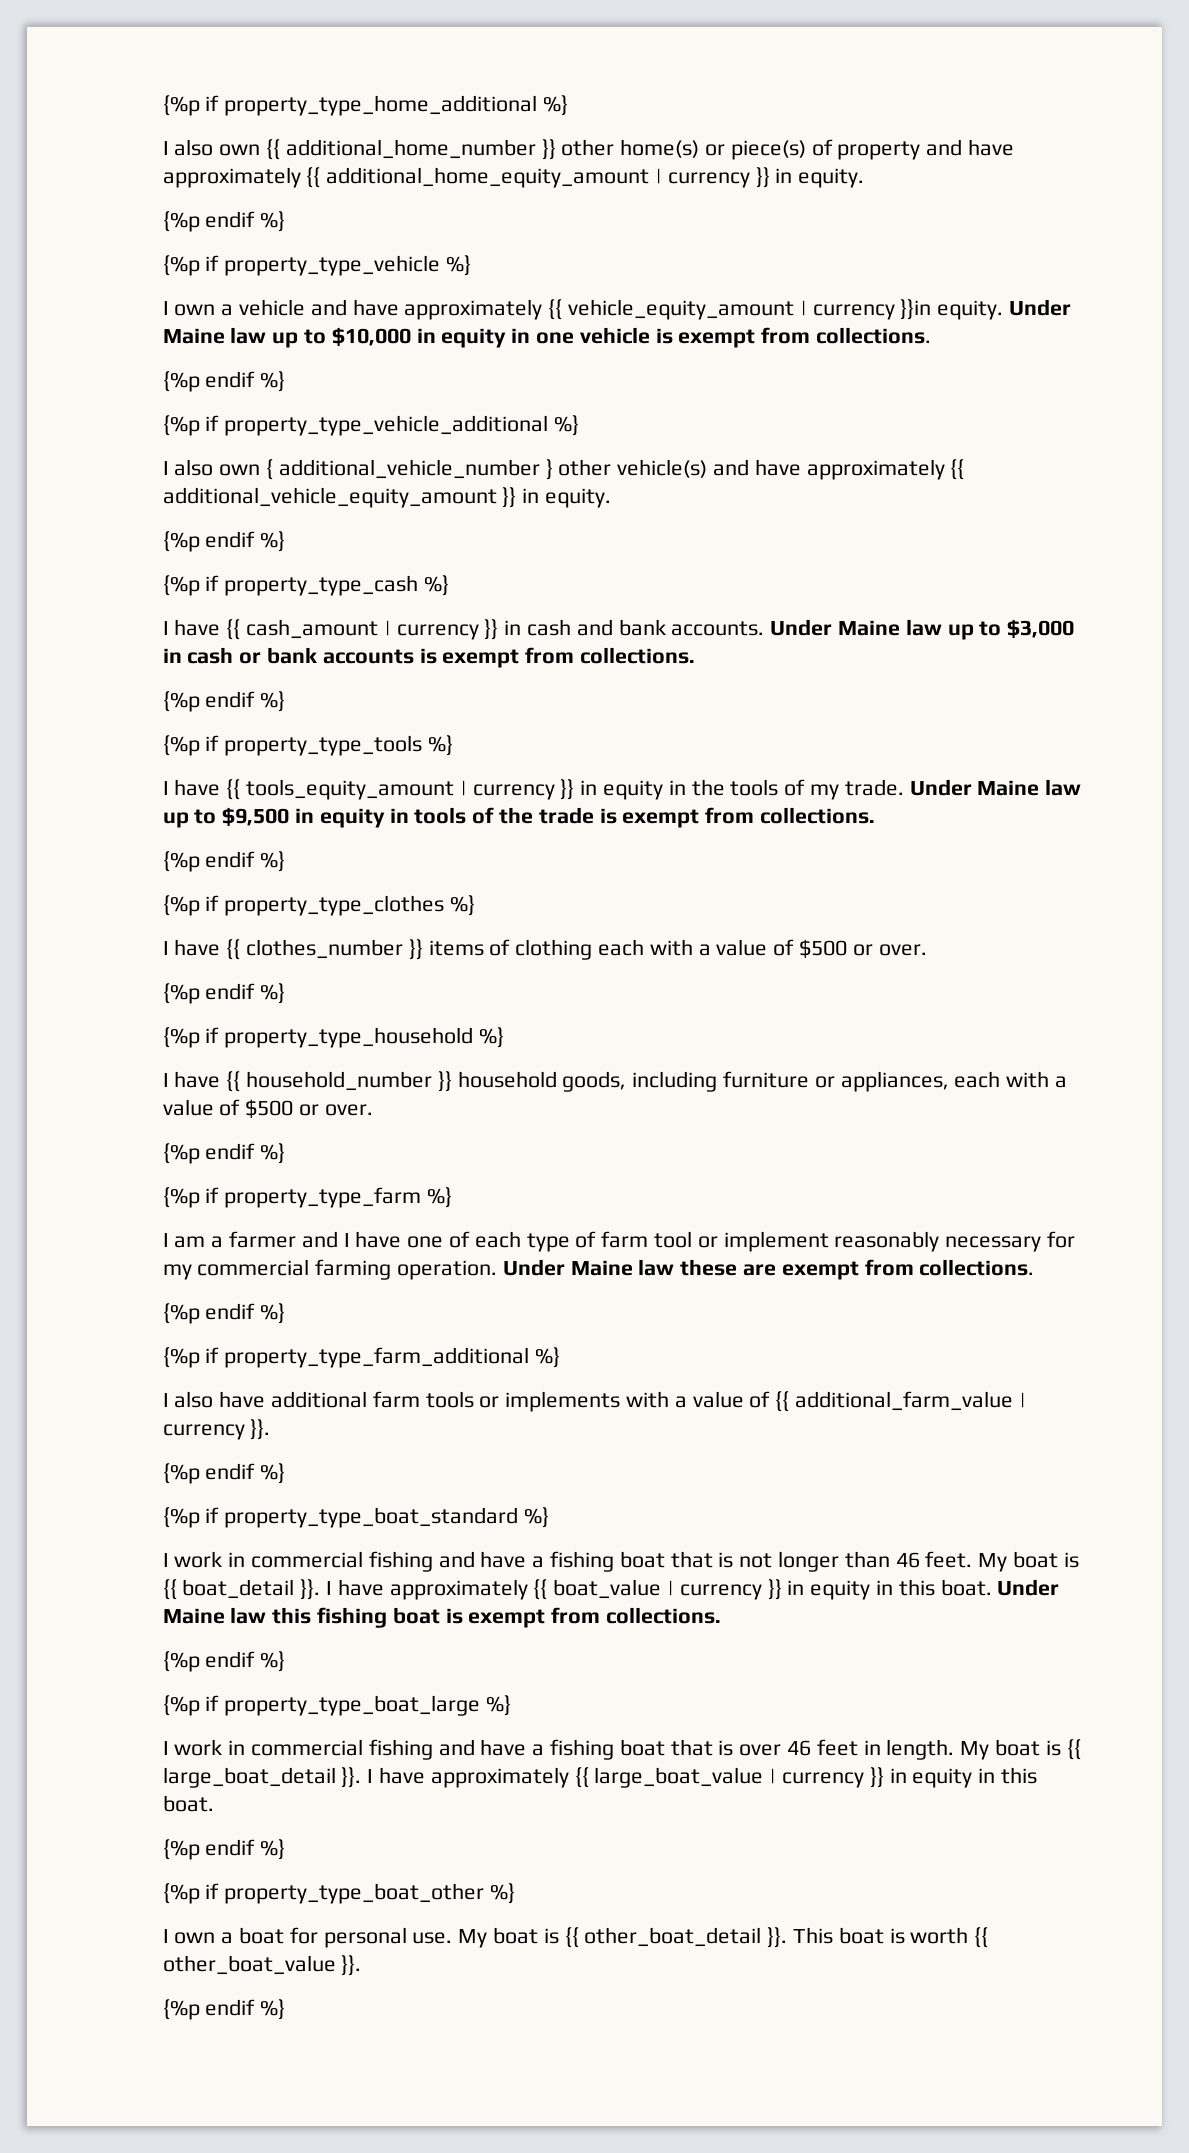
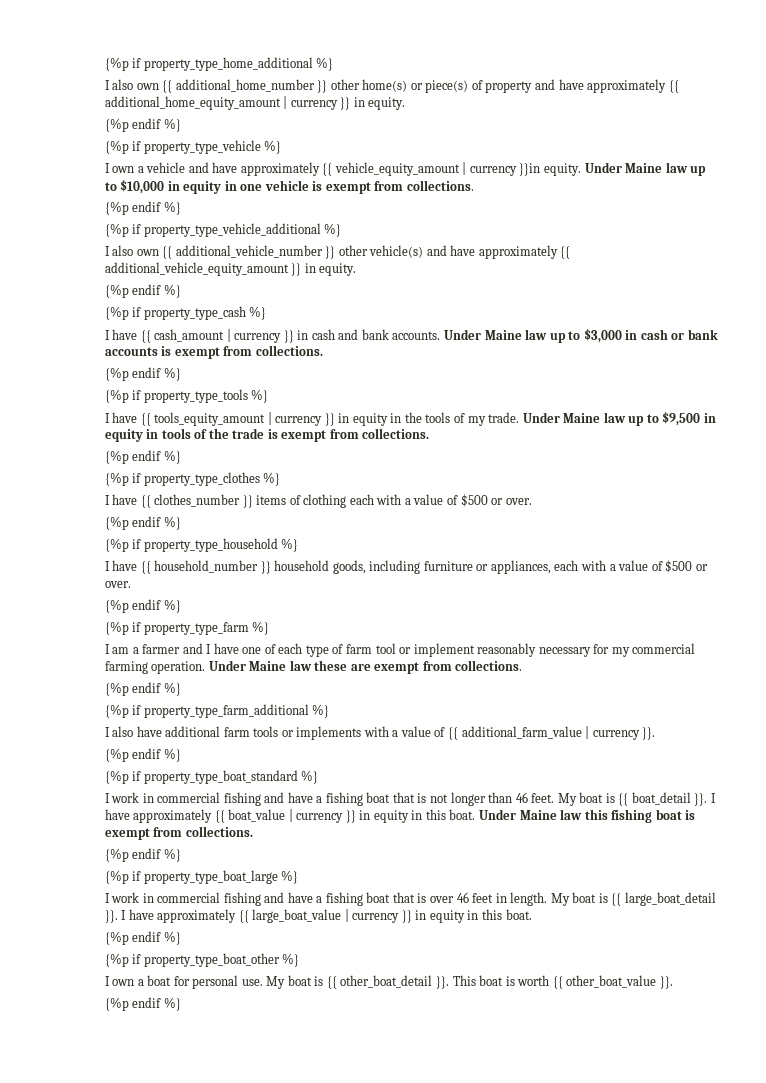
- I also own { additional_vehicle_number } other vehicle(s) and have approximately {{ additional_vehicle_equity_amount }} in equity.
+ I also own {{ additional_vehicle_number }} other vehicle(s) and have approximately {{ additional_vehicle_equity_amount }} in equity.

